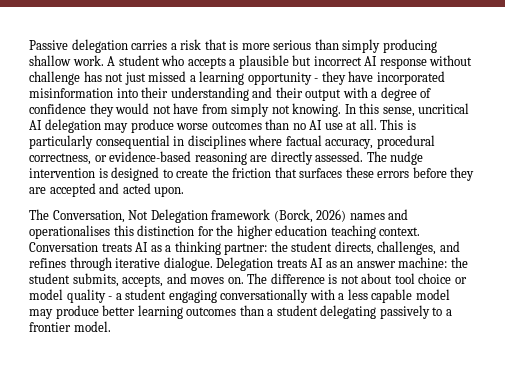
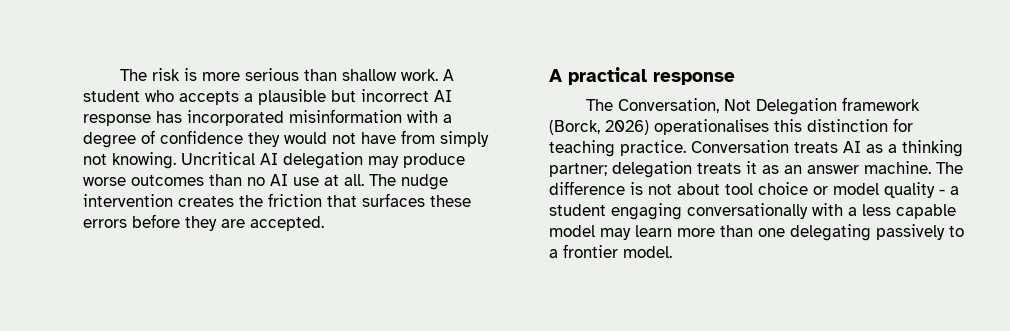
- Passive delegation carries a risk that is more serious than simply producing shallow work.
+ The risk is more serious than shallow work.
- A student who accepts a plausible but incorrect AI response without challenge has not just missed a learning opportunity - they have incorporated misinformation into their understanding and their output with a degree of confidence they would not have from simply not knowing.
+ A student who accepts a plausible but incorrect AI response has incorporated misinformation with a degree of confidence they would not have from simply not knowing.
- In this sense, uncritical AI delegation may produce worse outcomes than no AI use at all.
+ Uncritical AI delegation may produce worse outcomes than no AI use at all.
- This is particularly consequential in disciplines where factual accuracy, procedural correctness, or evidence-based reasoning are directly assessed. The nudge intervention is designed to create the friction that surfaces these errors before they are accepted and acted upon.
+ The nudge intervention creates the friction that surfaces these errors before they are accepted.
+ A practical response
- The Conversation, Not Delegation framework (Borck, 2026) names and operationalises this distinction for the higher education teaching context.
+ The Conversation, Not Delegation framework (Borck, 2026) operationalises this distinction for teaching practice.
- Conversation treats AI as a thinking partner: the student directs, challenges, and refines through iterative dialogue. Delegation treats AI as an answer machine: the student submits, accepts, and moves on.
+ Conversation treats AI as a thinking partner; delegation treats it as an answer machine.
- The difference is not about tool choice or model quality - a student engaging conversationally with a less capable model may produce better learning outcomes than a student delegating passively to a frontier model.
+ The difference is not about tool choice or model quality - a student engaging conversationally with a less capable model may learn more than one delegating passively to a frontier model.

